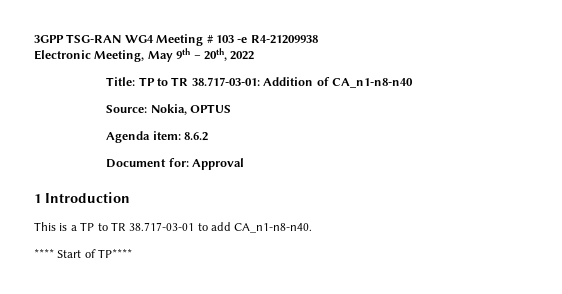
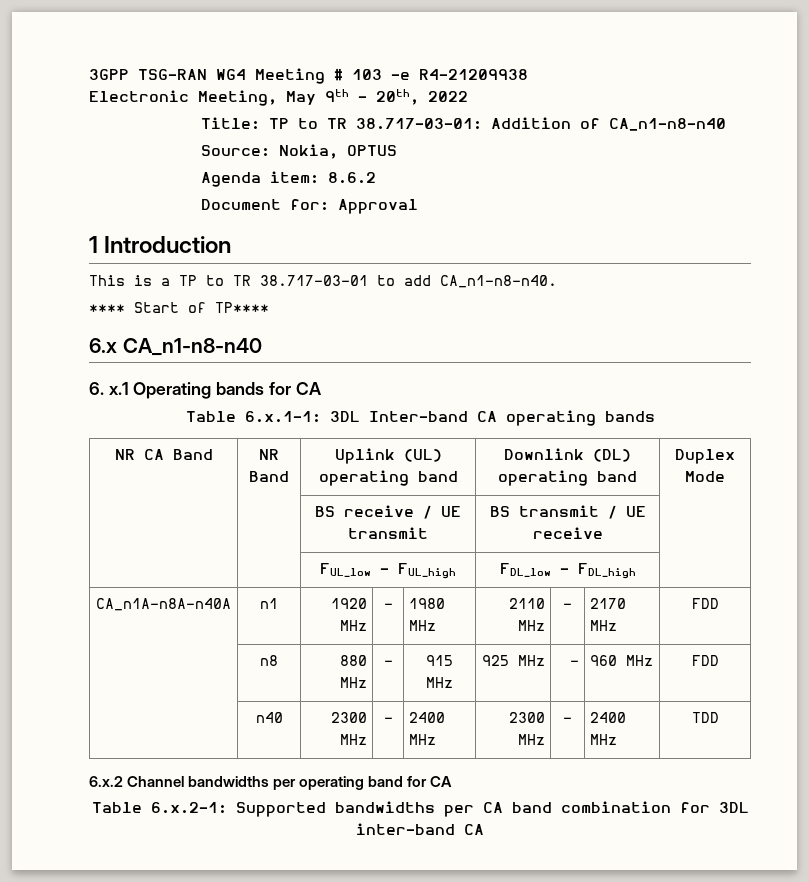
+ 6.x CA_n1-n8-n40
+ 6. x.1 Operating bands for CA
+ Table 6.x.1-1: 3DL Inter-band CA operating bands
+ NR CA Band | NR Band | Uplink (UL) operating band | Downlink (DL) operating band | Duplex Mode
+ | | BS receive / UE transmit | BS transmit / UE receive |
+ | | FUL_low – FUL_high | FDL_low – FDL_high |
+ CA_n1A-n8A-n40A | n1 | 1920 MHz | – | 1980 MHz | 2110 MHz | – | 2170 MHz | FDD
+ | n8 | 880 MHz | – | 915 MHz | 925 MHz | – | 960 MHz | FDD
+ | n40 | 2300 MHz | – | 2400 MHz | 2300 MHz | – | 2400 MHz | TDD
+ 6.x.2 Channel bandwidths per operating band for CA
+ Table 6.x.2-1: Supported bandwidths per CA band combination for 3DL inter-band CA

